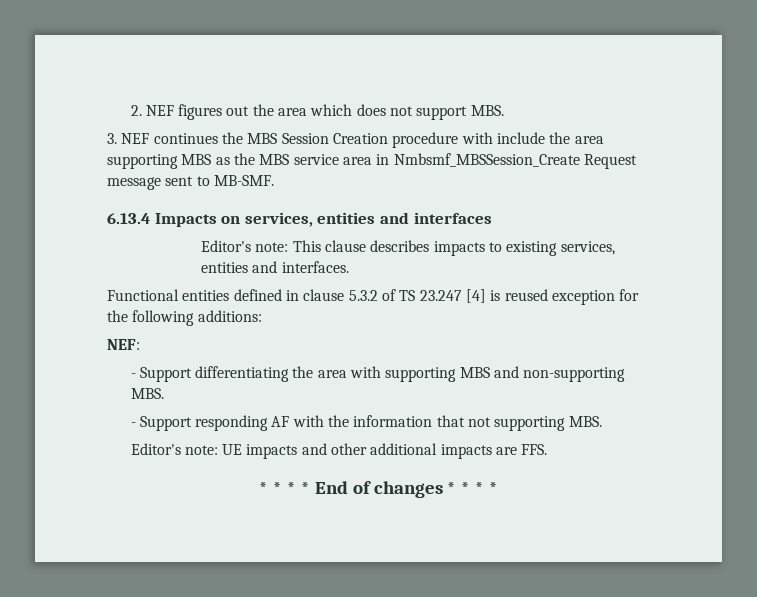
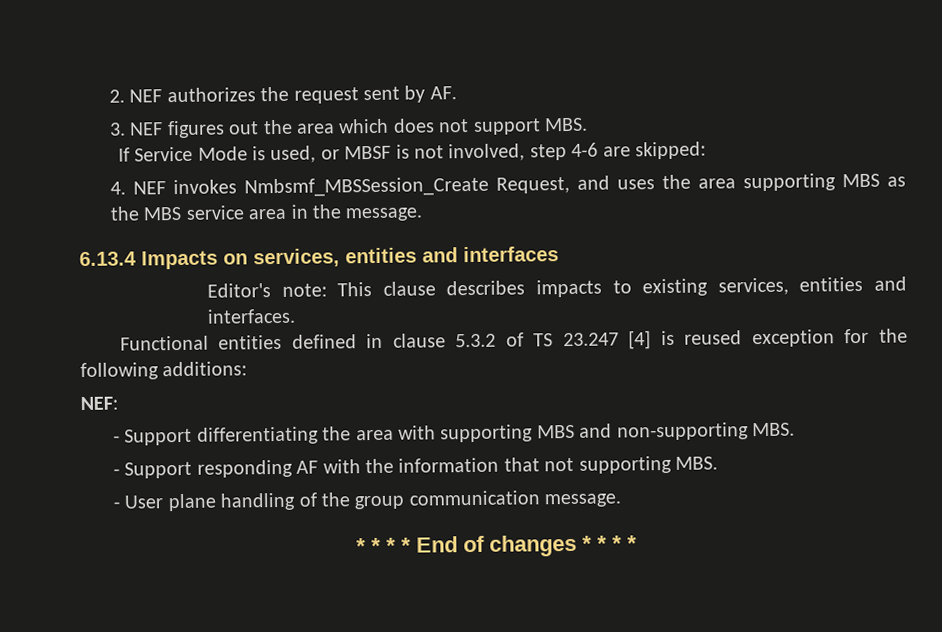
- 2. NEF figures out the area which does not support MBS.
+ 2. NEF authorizes the request sent by AF.
+ 3. NEF figures out the area which does not support MBS.
- 3. NEF continues the MBS Session Creation procedure with include the area supporting MBS as the MBS service area in Nmbsmf_MBSSession_Create Request message sent to MB-SMF.
+ If Service Mode is used, or MBSF is not involved, step 4-6 are skipped:
+ 4. NEF invokes Nmbsmf_MBSSession_Create Request, and uses the area supporting MBS as the MBS service area in the message.
- Editor's note: UE impacts and other additional impacts are FFS.
+ - User plane handling of the group communication message.

